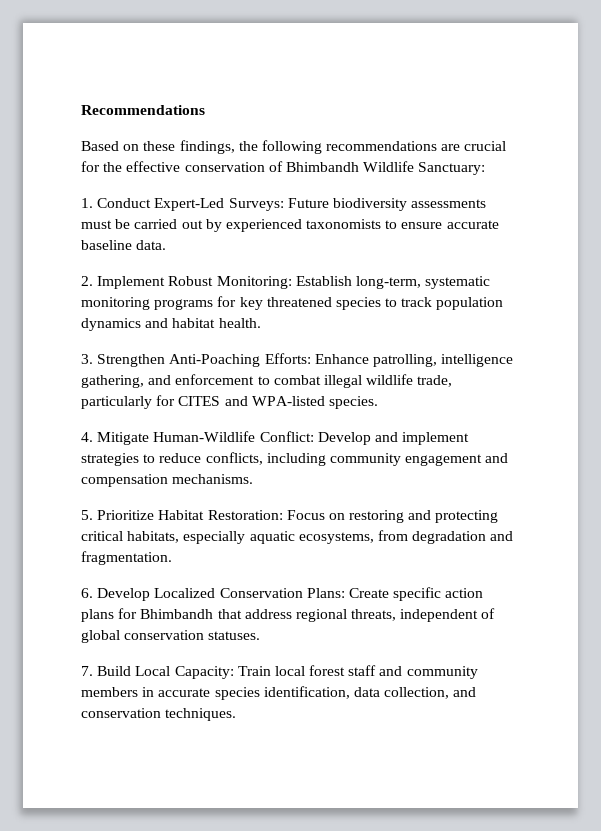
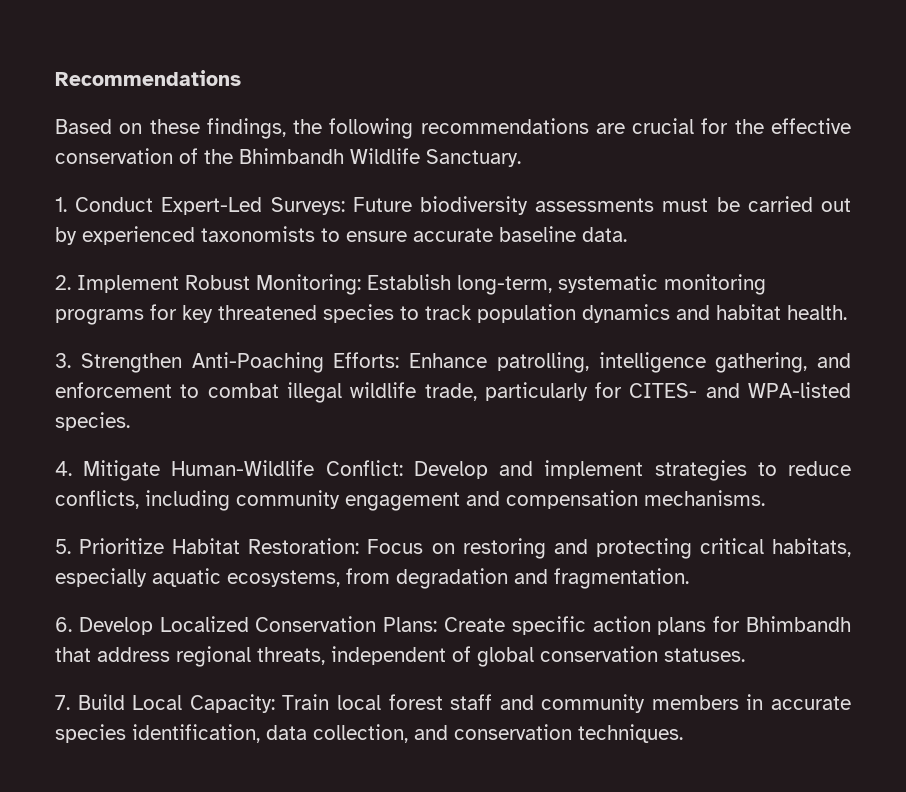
- Based on these findings, the following recommendations are crucial for the effective conservation of Bhimbandh Wildlife Sanctuary:
+ Based on these findings, the following recommendations are crucial for the effective conservation of the Bhimbandh Wildlife Sanctuary.
- 3. Strengthen Anti-Poaching Efforts: Enhance patrolling, intelligence gathering, and enforcement to combat illegal wildlife trade, particularly for CITES and WPA-listed species.
+ 3. Strengthen Anti-Poaching Efforts: Enhance patrolling, intelligence gathering, and enforcement to combat illegal wildlife trade, particularly for CITES- and WPA-listed species.

